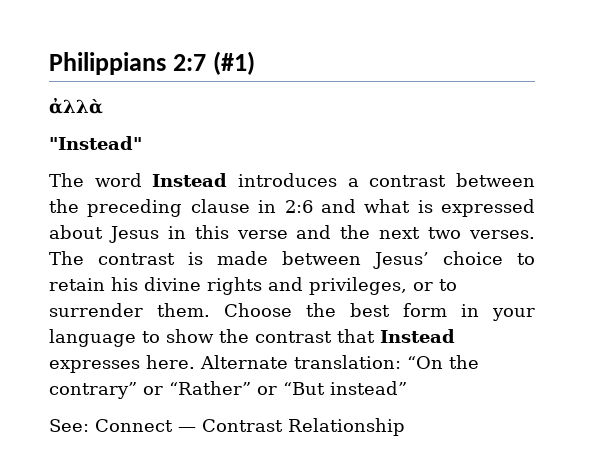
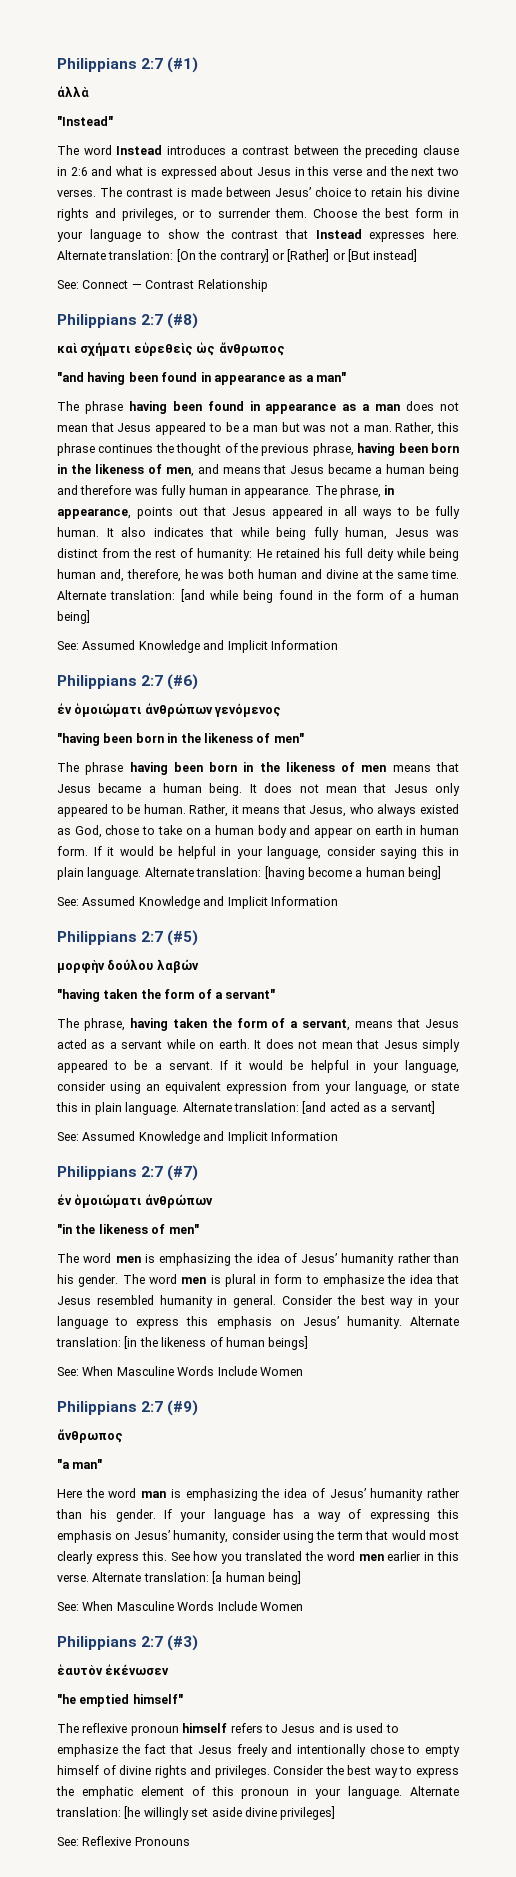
- Alternate translation: “On the contrary” or “Rather” or “But instead”
+ Alternate translation: [On the contrary] or [Rather] or [But instead]
+ Philippians 2:7 (#8)
+ καὶ σχήματι εὑρεθεὶς ὡς ἄνθρωπος
+ "and having been found in appearance as a man"
+ The phrase having been found in appearance as a man does not mean that Jesus appeared to be a man but was not a man. Rather, this phrase continues the thought of the previous phrase, having been born in the likeness of men, and means that Jesus became a human being and therefore was fully human in appearance. The phrase, in appearance, points out that Jesus appeared in all ways to be fully human. It also indicates that while being fully human, Jesus was distinct from the rest of humanity: He retained his full deity while being human and, therefore, he was both human and divine at the same time. Alternate translation: [and while being found in the form of a human being]
+ See: Assumed Knowledge and Implicit Information
+ Philippians 2:7 (#6)
+ ἐν ὁμοιώματι ἀνθρώπων γενόμενος
+ "having been born in the likeness of men"
+ The phrase having been born in the likeness of men means that Jesus became a human being. It does not mean that Jesus only appeared to be human. Rather, it means that Jesus, who always existed as God, chose to take on a human body and appear on earth in human form. If it would be helpful in your language, consider saying this in plain language. Alternate translation: [having become a human being]
+ See: Assumed Knowledge and Implicit Information
+ Philippians 2:7 (#5)
+ μορφὴν δούλου λαβών
+ "having taken the form of a servant"
+ The phrase, having taken the form of a servant, means that Jesus acted as a servant while on earth. It does not mean that Jesus simply appeared to be a servant. If it would be helpful in your language, consider using an equivalent expression from your language, or state this in plain language. Alternate translation: [and acted as a servant]
+ See: Assumed Knowledge and Implicit Information
+ Philippians 2:7 (#7)
+ ἐν ὁμοιώματι ἀνθρώπων
+ "in the likeness of men"
+ The word men is emphasizing the idea of Jesus’ humanity rather than his gender. The word men is plural in form to emphasize the idea that Jesus resembled humanity in general. Consider the best way in your language to express this emphasis on Jesus’ humanity. Alternate translation: [in the likeness of human beings]
+ See: When Masculine Words Include Women
+ Philippians 2:7 (#9)
+ ἄνθρωπος
+ "a man"
+ Here the word man is emphasizing the idea of Jesus’ humanity rather than his gender. If your language has a way of expressing this emphasis on Jesus’ humanity, consider using the term that would most clearly express this. See how you translated the word men earlier in this verse. Alternate translation: [a human being]
+ See: When Masculine Words Include Women
+ Philippians 2:7 (#3)
+ ἑαυτὸν ἐκένωσεν
+ "he emptied himself"
+ The reflexive pronoun himself refers to Jesus and is used to emphasize the fact that Jesus freely and intentionally chose to empty himself of divine rights and privileges. Consider the best way to express the emphatic element of this pronoun in your language. Alternate translation: [he willingly set aside divine privileges]
+ See: Reflexive Pronouns

